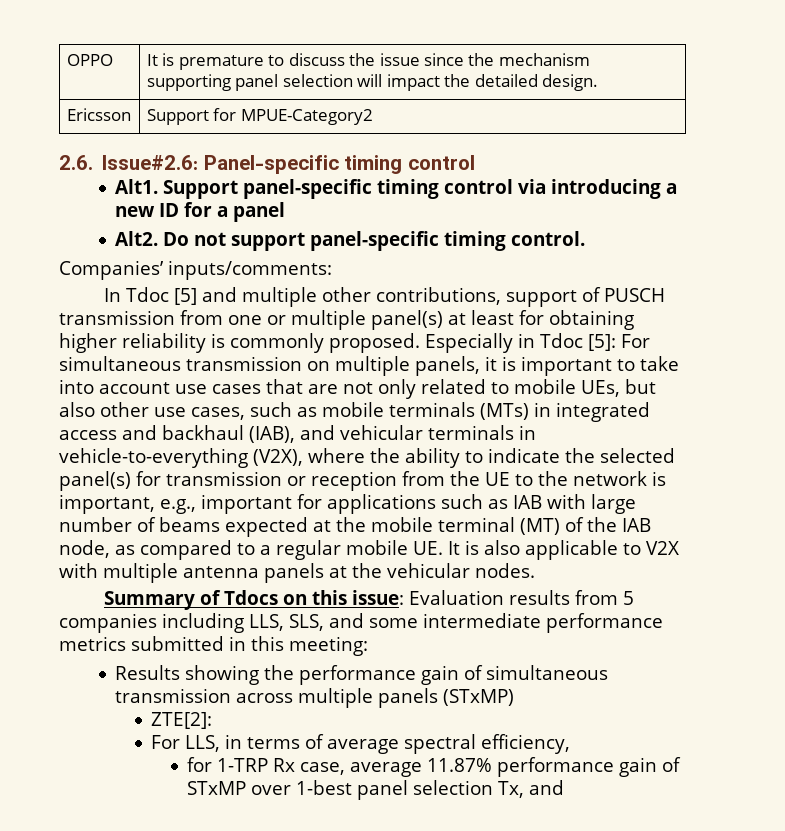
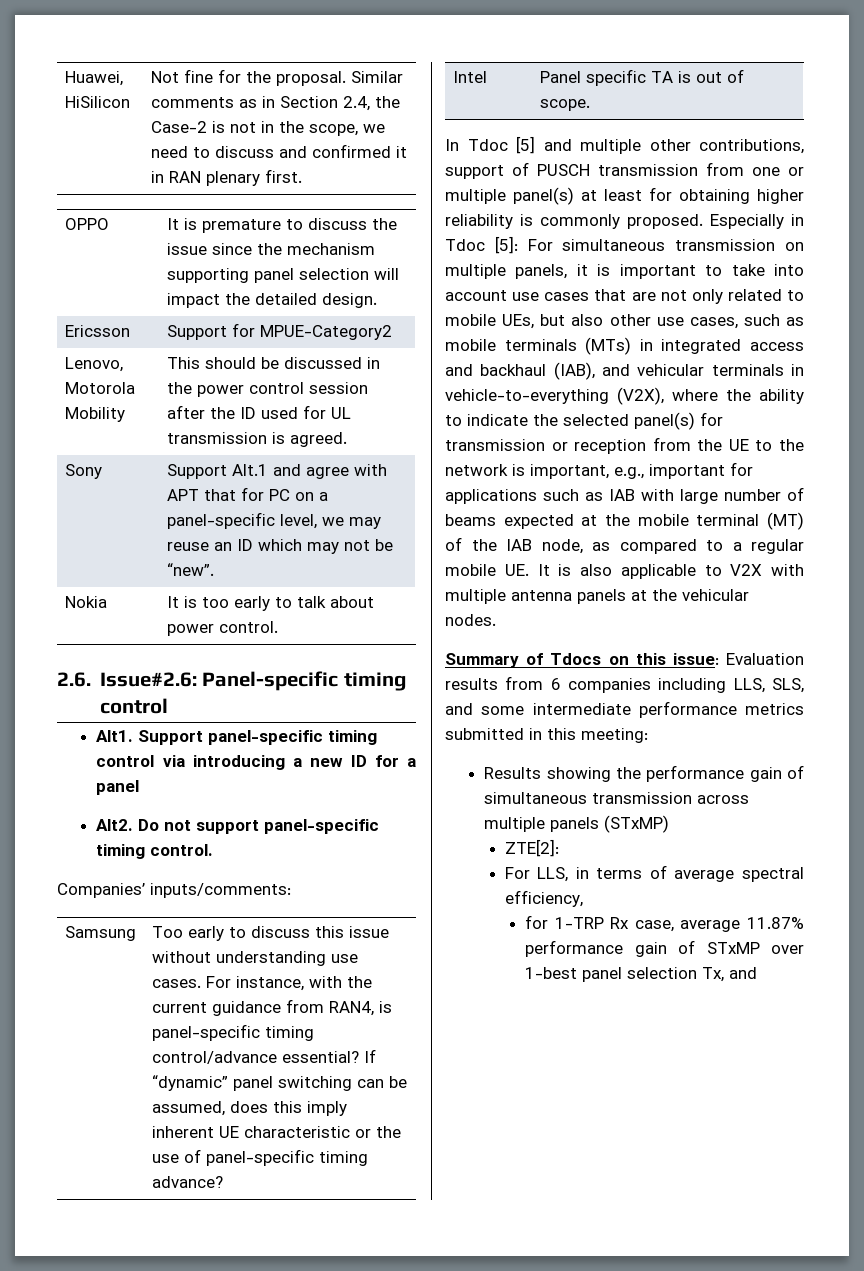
+ Huawei, HiSilicon | Not fine for the proposal. Similar comments as in Section 2.4, the Case-2 is not in the scope, we need to discuss and confirmed it in RAN plenary first.
+ Lenovo, Motorola Mobility | This should be discussed in the power control session after the ID used for UL transmission is agreed.
+ Sony | Support Alt.1 and agree with APT that for PC on a panel-specific level, we may reuse an ID which may not be “new”.
+ Nokia | It is too early to talk about power control.
+ Samsung | Too early to discuss this issue without understanding use cases. For instance, with the current guidance from RAN4, is panel-specific timing control/advance essential? If “dynamic” panel switching can be assumed, does this imply inherent UE characteristic or the use of panel-specific timing advance?
+ Intel | Panel specific TA is out of scope.
- Summary of Tdocs on this issue: Evaluation results from 5 companies including LLS, SLS, and some intermediate performance metrics submitted in this meeting:
+ Summary of Tdocs on this issue: Evaluation results from 6 companies including LLS, SLS, and some intermediate performance metrics submitted in this meeting:

